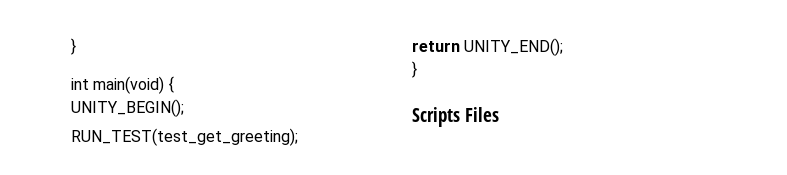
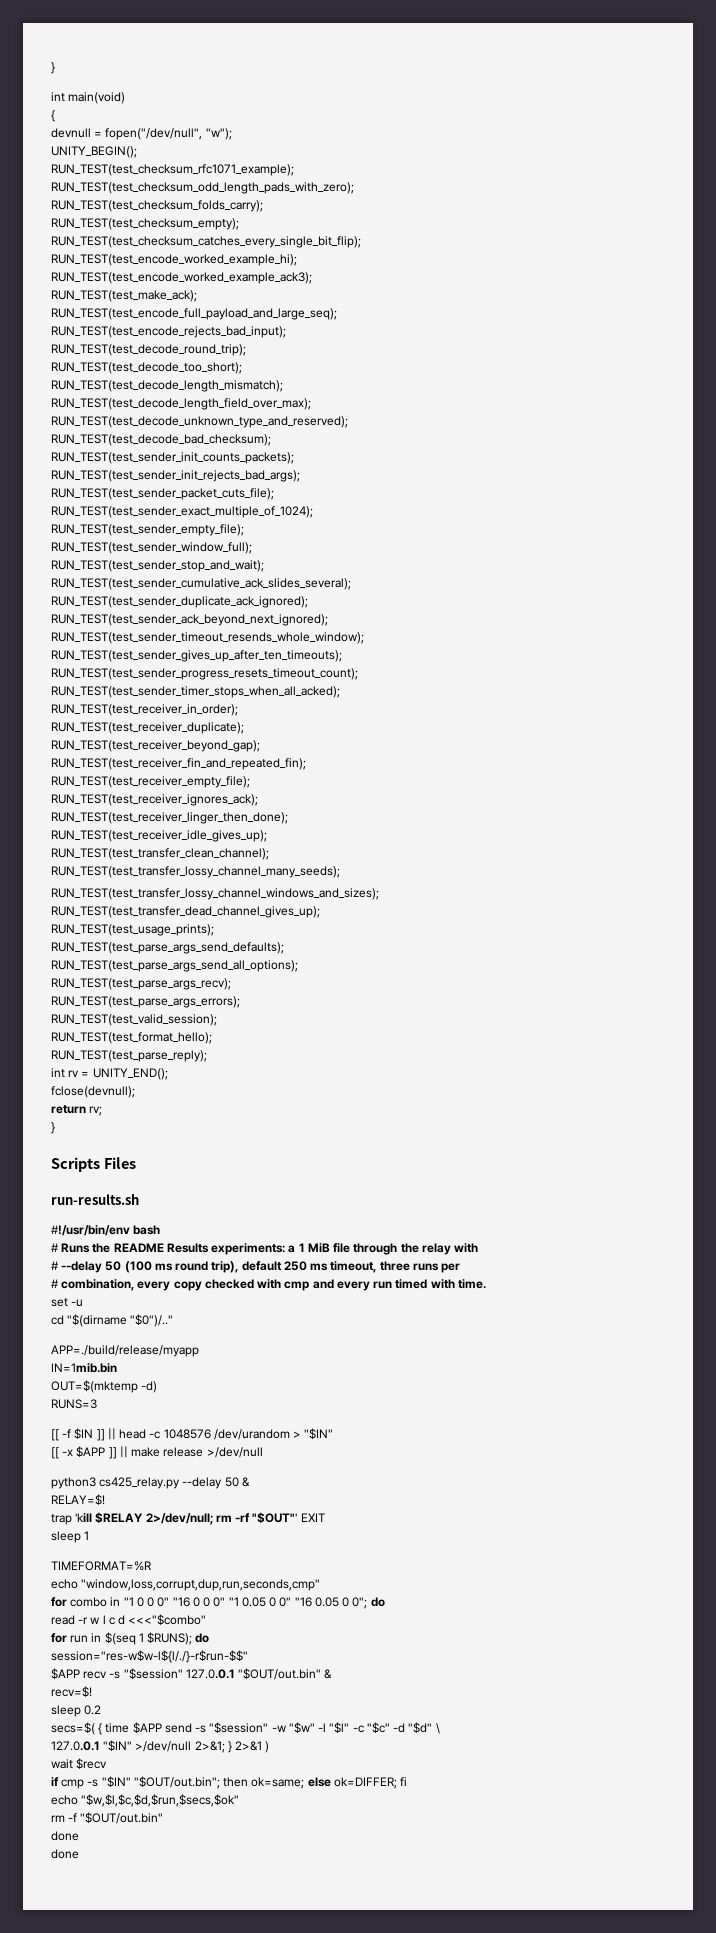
- int main(void) {
+ int main(void)
+ {
+ devnull = fopen("/dev/null", "w");
  UNITY_BEGIN();
- RUN_TEST(test_get_greeting);
+ RUN_TEST(test_checksum_rfc1071_example);
+ RUN_TEST(test_checksum_odd_length_pads_with_zero);
+ RUN_TEST(test_checksum_folds_carry);
+ RUN_TEST(test_checksum_empty);
+ RUN_TEST(test_checksum_catches_every_single_bit_flip);
+ RUN_TEST(test_encode_worked_example_hi);
+ RUN_TEST(test_encode_worked_example_ack3);
+ RUN_TEST(test_make_ack);
+ RUN_TEST(test_encode_full_payload_and_large_seq);
+ RUN_TEST(test_encode_rejects_bad_input);
+ RUN_TEST(test_decode_round_trip);
+ RUN_TEST(test_decode_too_short);
+ RUN_TEST(test_decode_length_mismatch);
+ RUN_TEST(test_decode_length_field_over_max);
+ RUN_TEST(test_decode_unknown_type_and_reserved);
+ RUN_TEST(test_decode_bad_checksum);
+ RUN_TEST(test_sender_init_counts_packets);
+ RUN_TEST(test_sender_init_rejects_bad_args);
+ RUN_TEST(test_sender_packet_cuts_file);
+ RUN_TEST(test_sender_exact_multiple_of_1024);
+ RUN_TEST(test_sender_empty_file);
+ RUN_TEST(test_sender_window_full);
+ RUN_TEST(test_sender_stop_and_wait);
+ RUN_TEST(test_sender_cumulative_ack_slides_several);
+ RUN_TEST(test_sender_duplicate_ack_ignored);
+ RUN_TEST(test_sender_ack_beyond_next_ignored);
+ RUN_TEST(test_sender_timeout_resends_whole_window);
+ RUN_TEST(test_sender_gives_up_after_ten_timeouts);
+ RUN_TEST(test_sender_progress_resets_timeout_count);
+ RUN_TEST(test_sender_timer_stops_when_all_acked);
+ RUN_TEST(test_receiver_in_order);
+ RUN_TEST(test_receiver_duplicate);
+ RUN_TEST(test_receiver_beyond_gap);
+ RUN_TEST(test_receiver_fin_and_repeated_fin);
+ RUN_TEST(test_receiver_empty_file);
+ RUN_TEST(test_receiver_ignores_ack);
+ RUN_TEST(test_receiver_linger_then_done);
+ RUN_TEST(test_receiver_idle_gives_up);
+ RUN_TEST(test_transfer_clean_channel);
+ RUN_TEST(test_transfer_lossy_channel_many_seeds);
+ RUN_TEST(test_transfer_lossy_channel_windows_and_sizes);
+ RUN_TEST(test_transfer_dead_channel_gives_up);
+ RUN_TEST(test_usage_prints);
+ RUN_TEST(test_parse_args_send_defaults);
+ RUN_TEST(test_parse_args_send_all_options);
+ RUN_TEST(test_parse_args_recv);
+ RUN_TEST(test_parse_args_errors);
+ RUN_TEST(test_valid_session);
+ RUN_TEST(test_format_hello);
+ RUN_TEST(test_parse_reply);
+ int rv = UNITY_END();
+ fclose(devnull);
- return UNITY_END();
+ return rv;
+ run-results.sh
+ #!/usr/bin/env bash
+ # Runs the README Results experiments: a 1 MiB file through the relay with
+ # --delay 50 (100 ms round trip), default 250 ms timeout, three runs per
+ # combination, every copy checked with cmp and every run timed with time.
+ set -u
+ cd "$(dirname "$0")/.."
+ APP=./build/release/myapp
+ IN=1mib.bin
+ OUT=$(mktemp -d)
+ RUNS=3
+ [[ -f $IN ]] || head -c 1048576 /dev/urandom > "$IN"
+ [[ -x $APP ]] || make release >/dev/null
+ python3 cs425_relay.py --delay 50 &
+ RELAY=$!
+ trap 'kill $RELAY 2>/dev/null; rm -rf "$OUT"' EXIT
+ sleep 1
+ TIMEFORMAT=%R
+ echo "window,loss,corrupt,dup,run,seconds,cmp"
+ for combo in "1 0 0 0" "16 0 0 0" "1 0.05 0 0" "16 0.05 0 0"; do
+ read -r w l c d <<<"$combo"
+ for run in $(seq 1 $RUNS); do
+ session="res-w$w-l${l/./}-r$run-$$"
+ $APP recv -s "$session" 127.0.0.1 "$OUT/out.bin" &
+ recv=$!
+ sleep 0.2
+ secs=$( { time $APP send -s "$session" -w "$w" -l "$l" -c "$c" -d "$d" \
+ 127.0.0.1 "$IN" >/dev/null 2>&1; } 2>&1 )
+ wait $recv
+ if cmp -s "$IN" "$OUT/out.bin"; then ok=same; else ok=DIFFER; fi
+ echo "$w,$l,$c,$d,$run,$secs,$ok"
+ rm -f "$OUT/out.bin"
+ done
+ done

